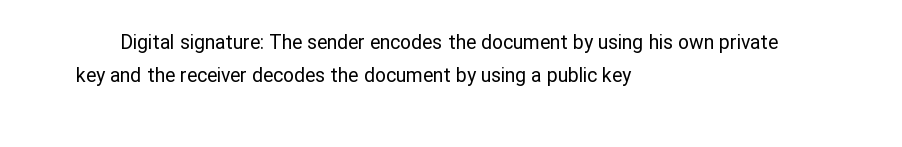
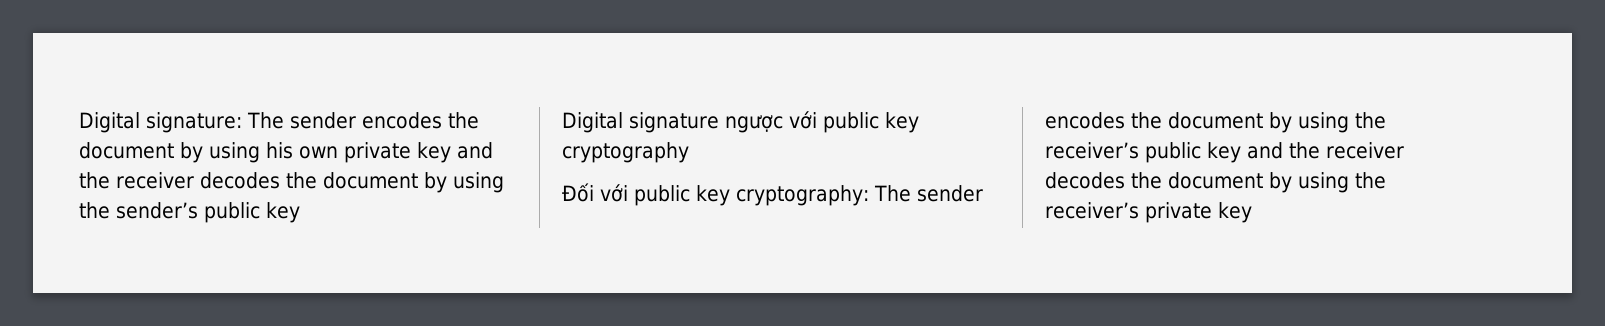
- Digital signature: The sender encodes the document by using his own private key and the receiver decodes the document by using a public key
+ Digital signature: The sender encodes the document by using his own private key and the receiver decodes the document by using the sender’s public key
+ Digital signature ngược với public key cryptography
+ Đối với public key cryptography: The sender encodes the document by using the receiver’s public key and the receiver decodes the document by using the receiver’s private key

